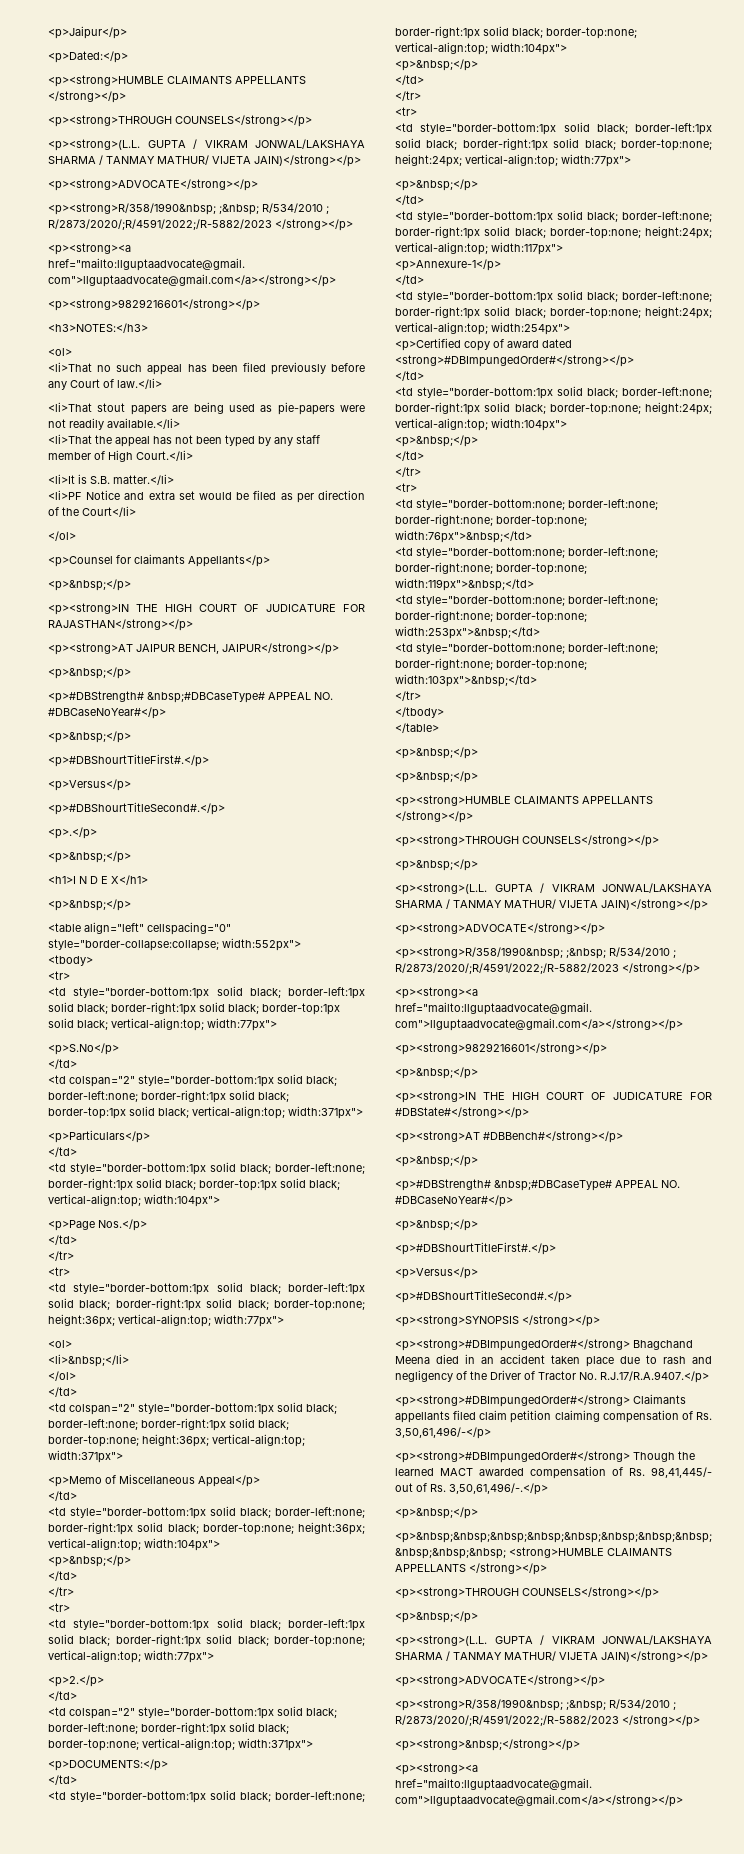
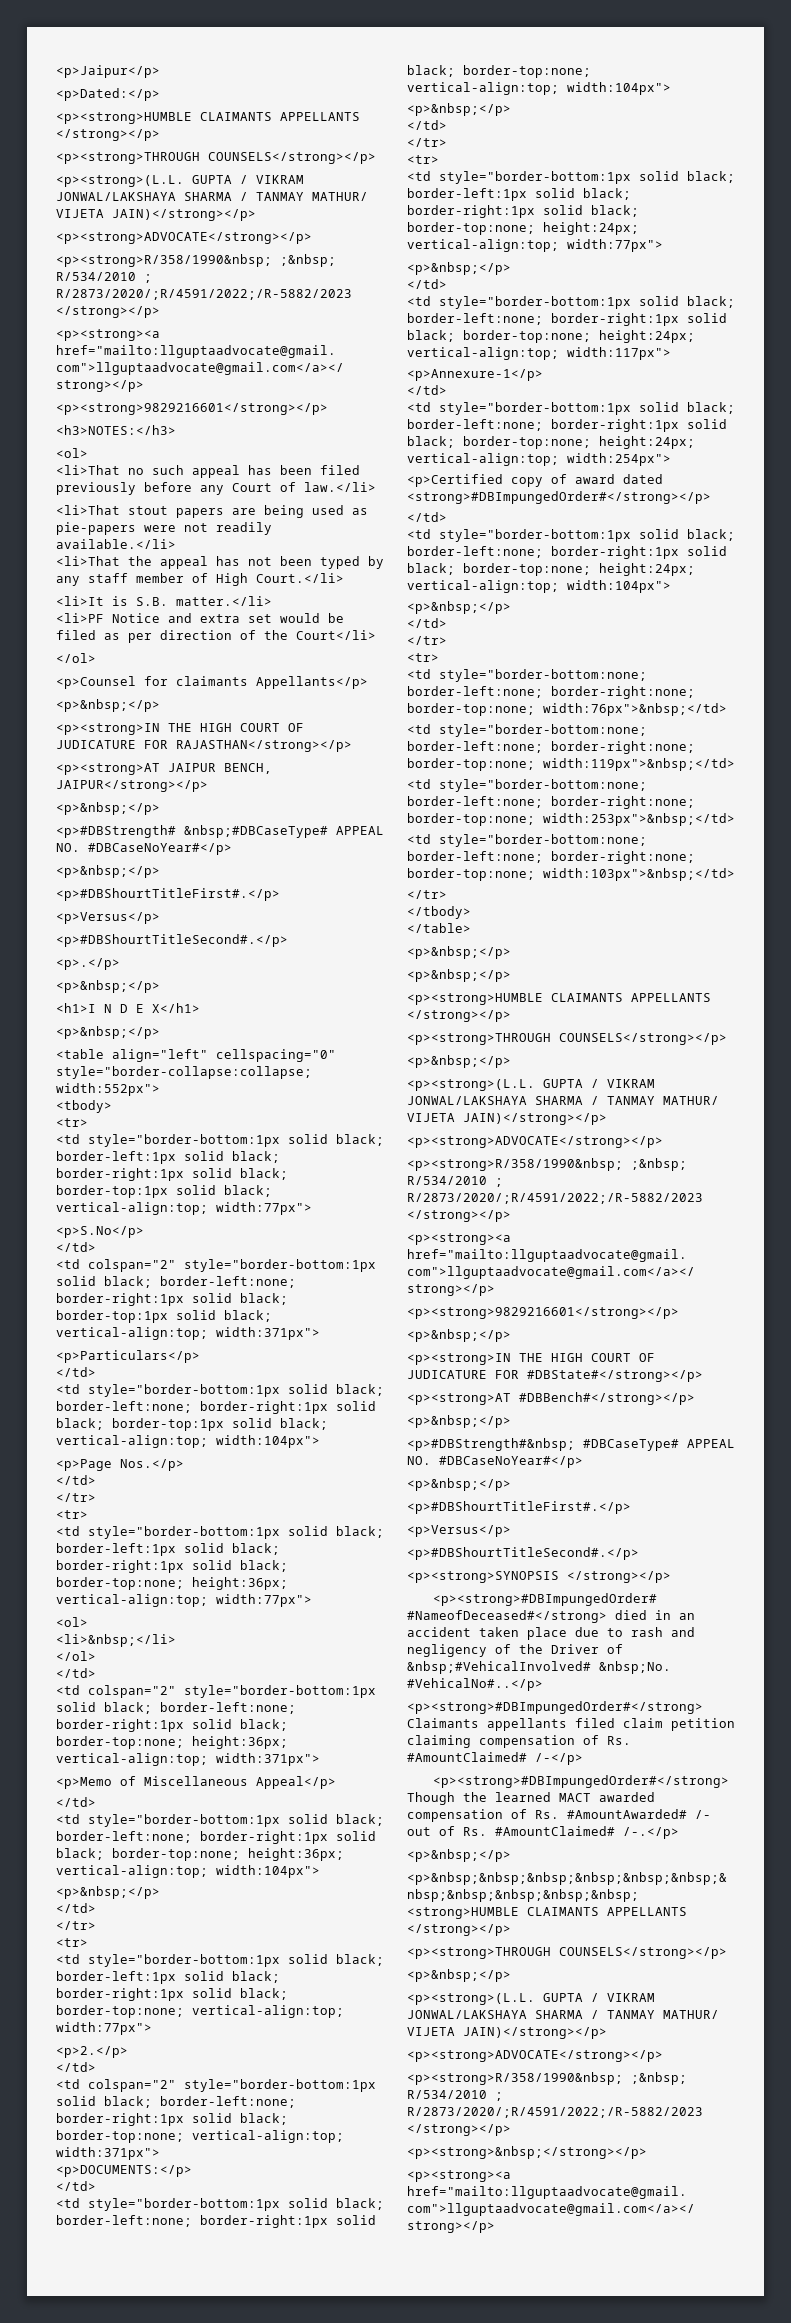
  <p><strong>AT #DBBench#</strong></p>
  <p>&nbsp;</p>
- <p>#DBStrength# &nbsp;#DBCaseType# APPEAL NO. #DBCaseNoYear#</p>
+ <p>#DBStrength#&nbsp; #DBCaseType# APPEAL NO. #DBCaseNoYear#</p>
- <p><strong>#DBImpungedOrder#</strong> Bhagchand Meena died in an accident taken place due to rash and negligency of the Driver of Tractor No. R.J.17/R.A.9407.</p>
+ <p><strong>#DBImpungedOrder# #NameofDeceased#</strong> died in an accident taken place due to rash and negligency of the Driver of &nbsp;#VehicalInvolved# &nbsp;No. #VehicalNo#..</p>
- <p><strong>#DBImpungedOrder#</strong> Claimants appellants filed claim petition claiming compensation of Rs. 3,50,61,496/-</p>
+ <p><strong>#DBImpungedOrder#</strong> Claimants appellants filed claim petition claiming compensation of Rs. #AmountClaimed# /-</p>
- <p><strong>#DBImpungedOrder#</strong> Though the learned MACT awarded compensation of Rs. 98,41,445/- out of Rs. 3,50,61,496/-.</p>
+ <p><strong>#DBImpungedOrder#</strong> Though the learned MACT awarded compensation of Rs. #AmountAwarded# /- out of Rs. #AmountClaimed# /-.</p>

